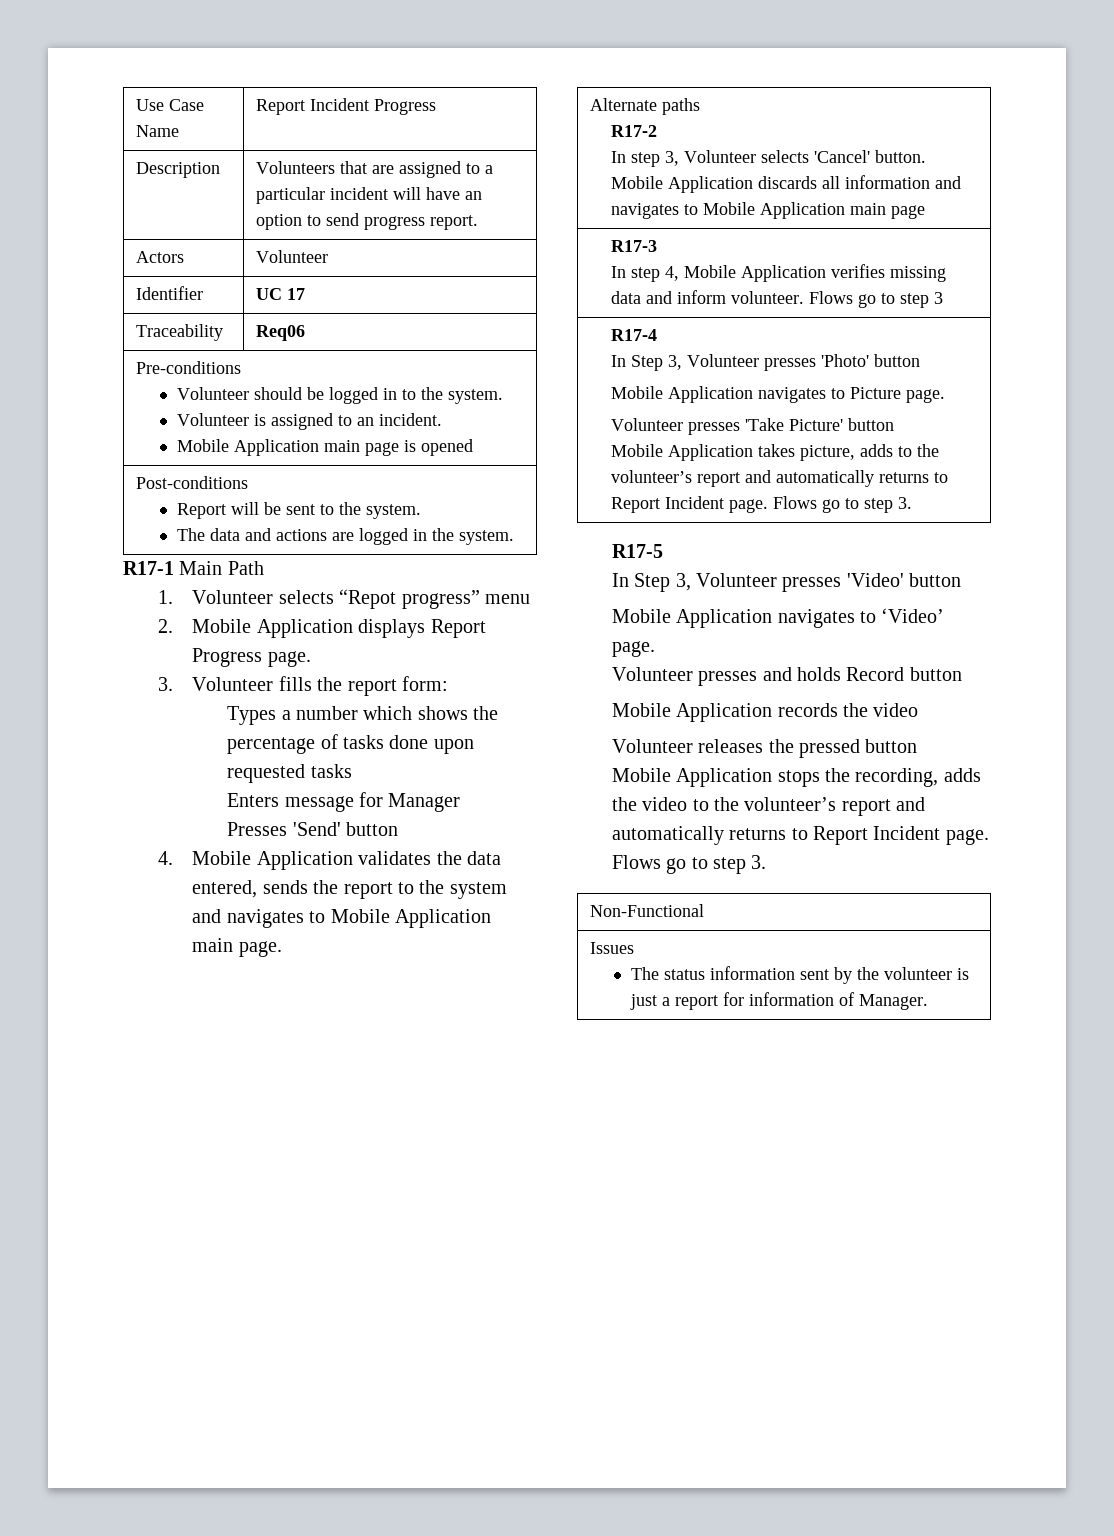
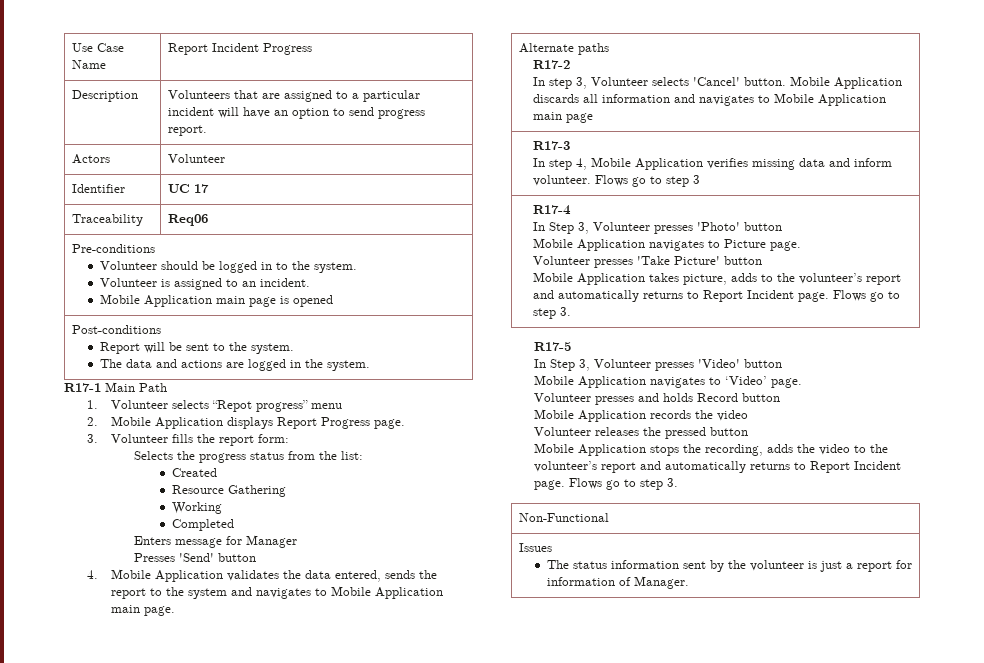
- Types a number which shows the percentage of tasks done upon requested tasks
+ Selects the progress status from the list:
+ Created
+ Resource Gathering
+ Working
+ Completed

